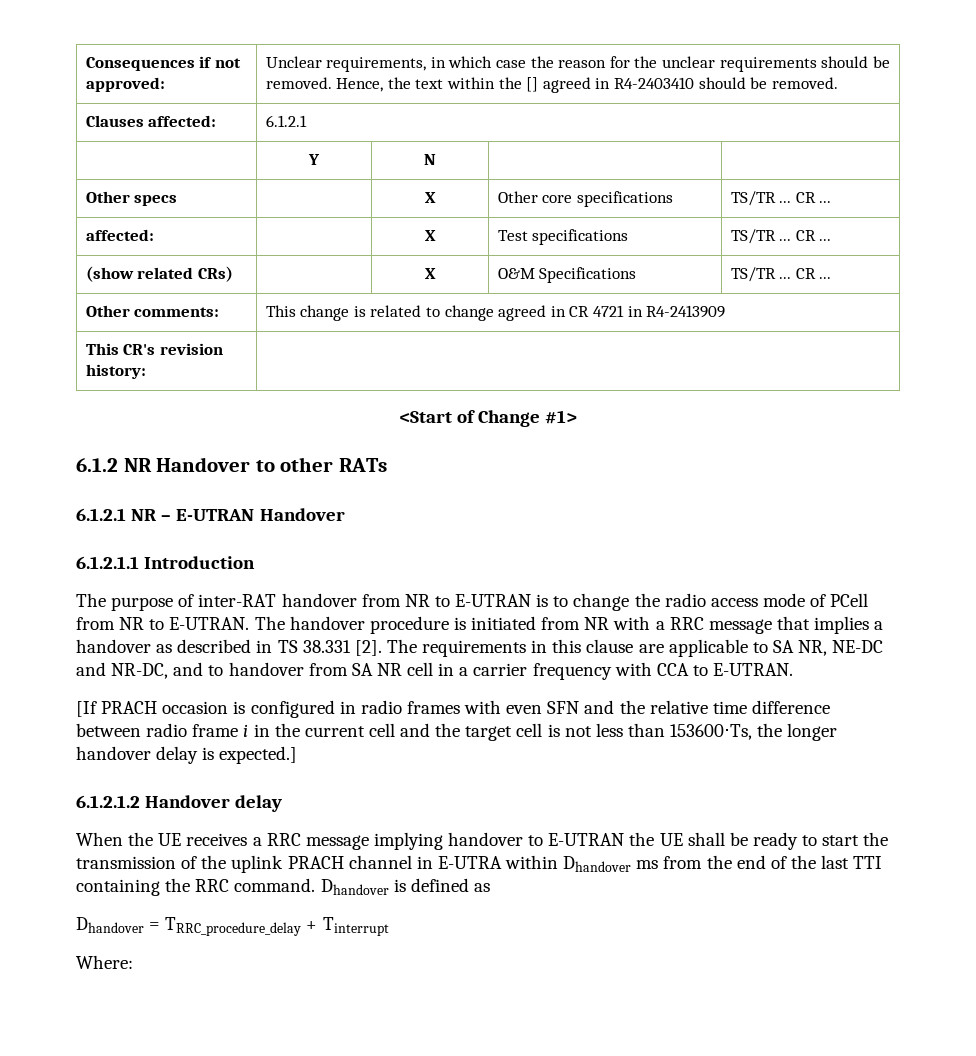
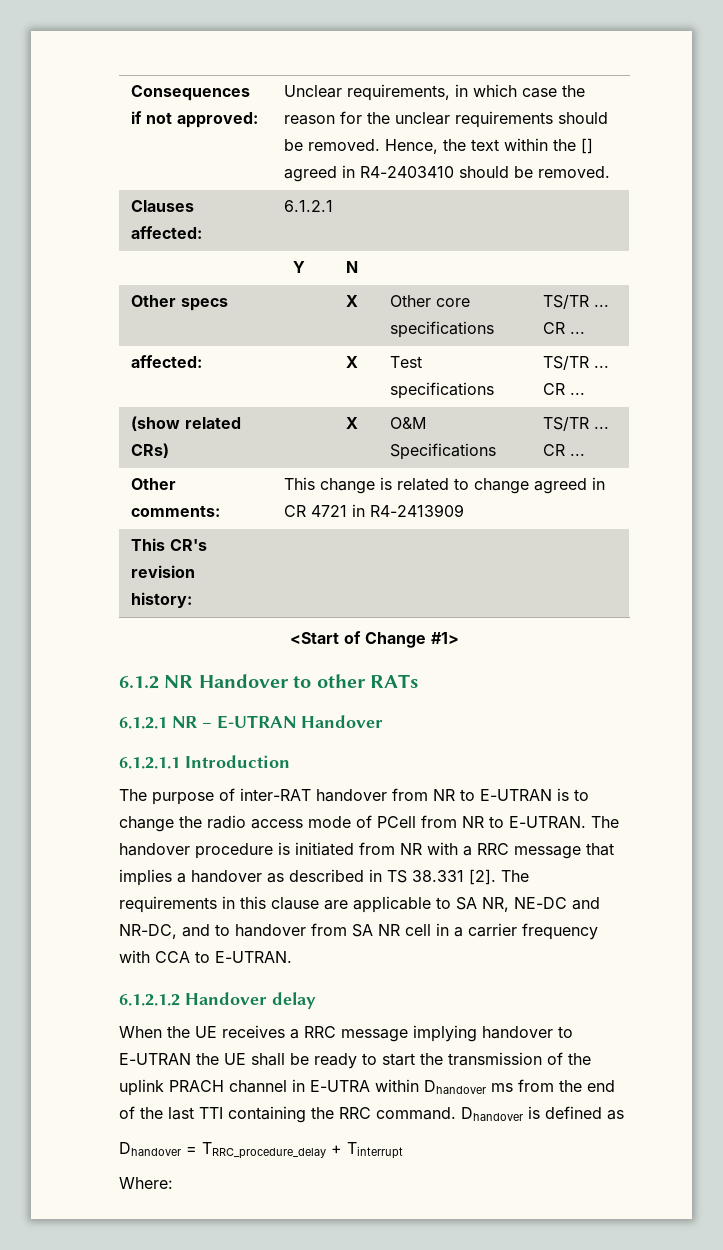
- [If PRACH occasion is configured in radio frames with even SFN and the relative time difference between radio frame i in the current cell and the target cell is not less than 153600⋅Ts, the longer handover delay is expected.]

